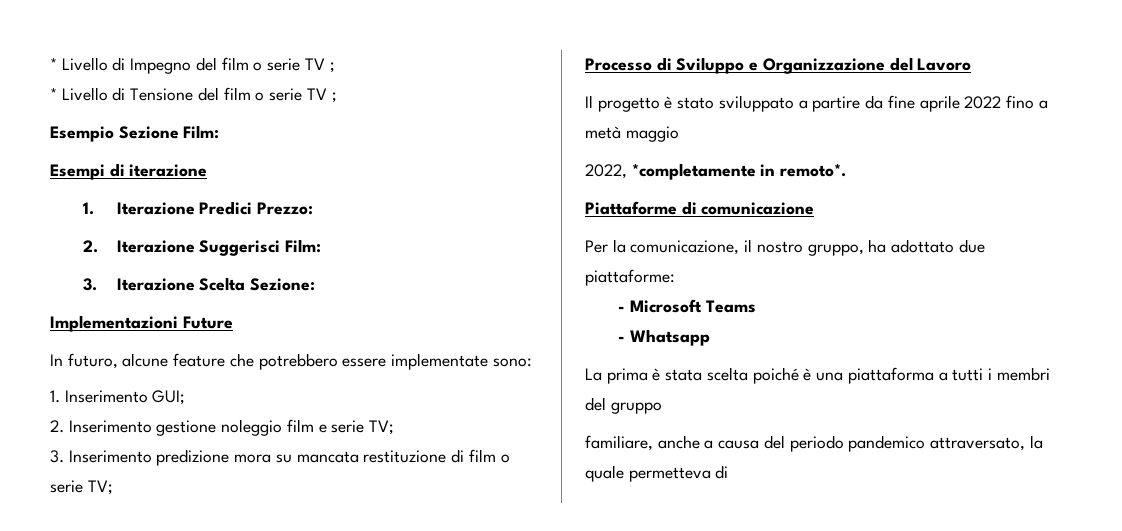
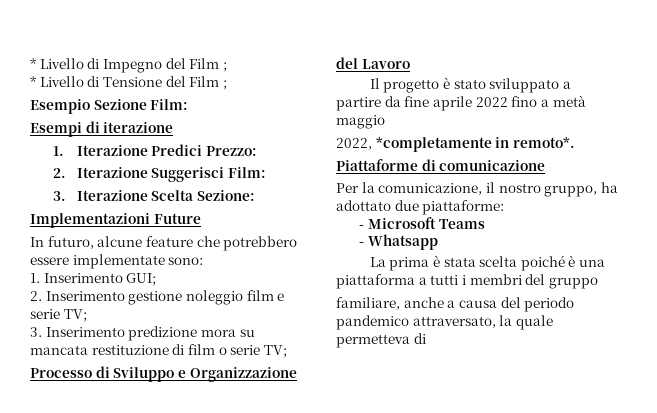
- * Livello di Impegno del film o serie TV ;
+ * Livello di Impegno del Film ;
- * Livello di Tensione del film o serie TV ;
+ * Livello di Tensione del Film ;

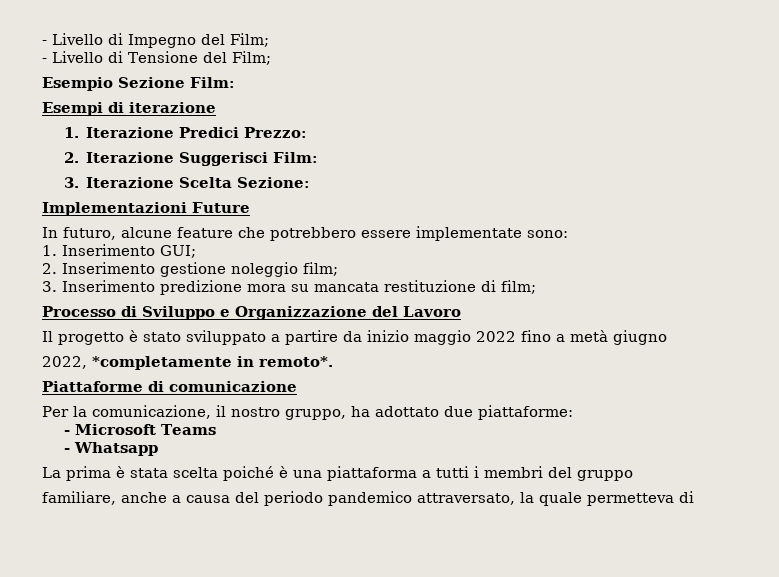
- * Livello di Impegno del Film ;
- * Livello di Tensione del Film ;
+ - Livello di Impegno del Film;
+ - Livello di Tensione del Film;
- 2. Inserimento gestione noleggio film e serie TV;
+ 2. Inserimento gestione noleggio film;
- 3. Inserimento predizione mora su mancata restituzione di film o serie TV;
+ 3. Inserimento predizione mora su mancata restituzione di film;
- Il progetto è stato sviluppato a partire da fine aprile 2022 fino a metà maggio
+ Il progetto è stato sviluppato a partire da inizio maggio 2022 fino a metà giugno

